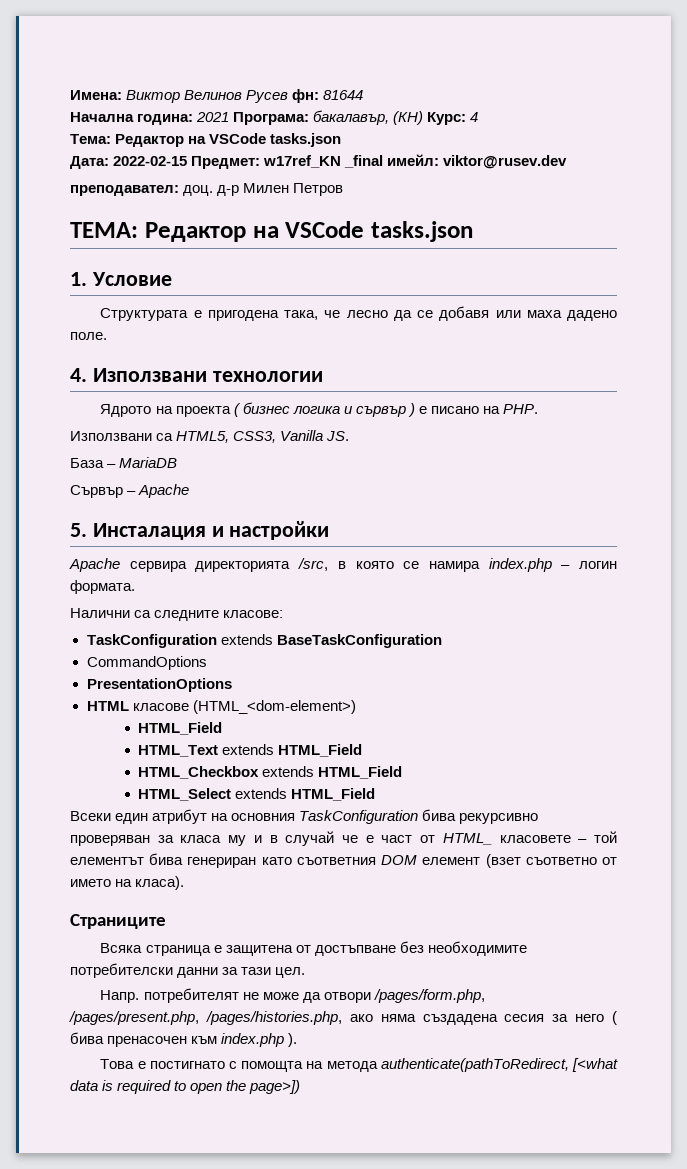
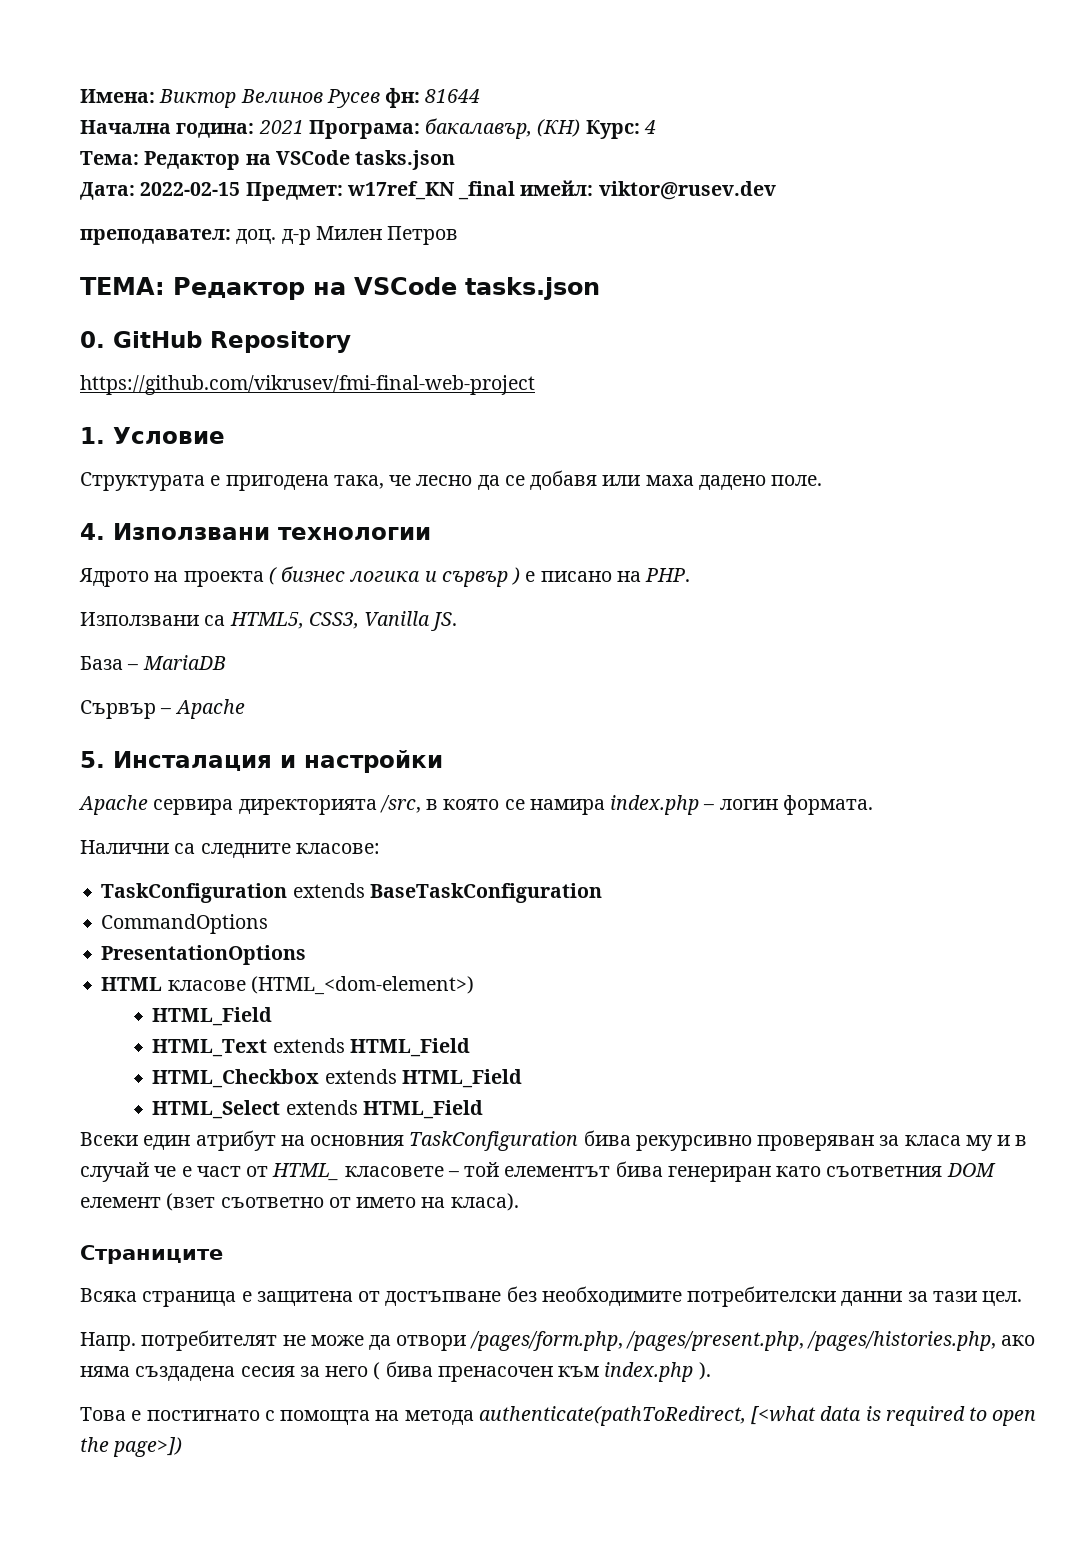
+ 0. GitHub Repository
+ https://github.com/vikrusev/fmi-final-web-project

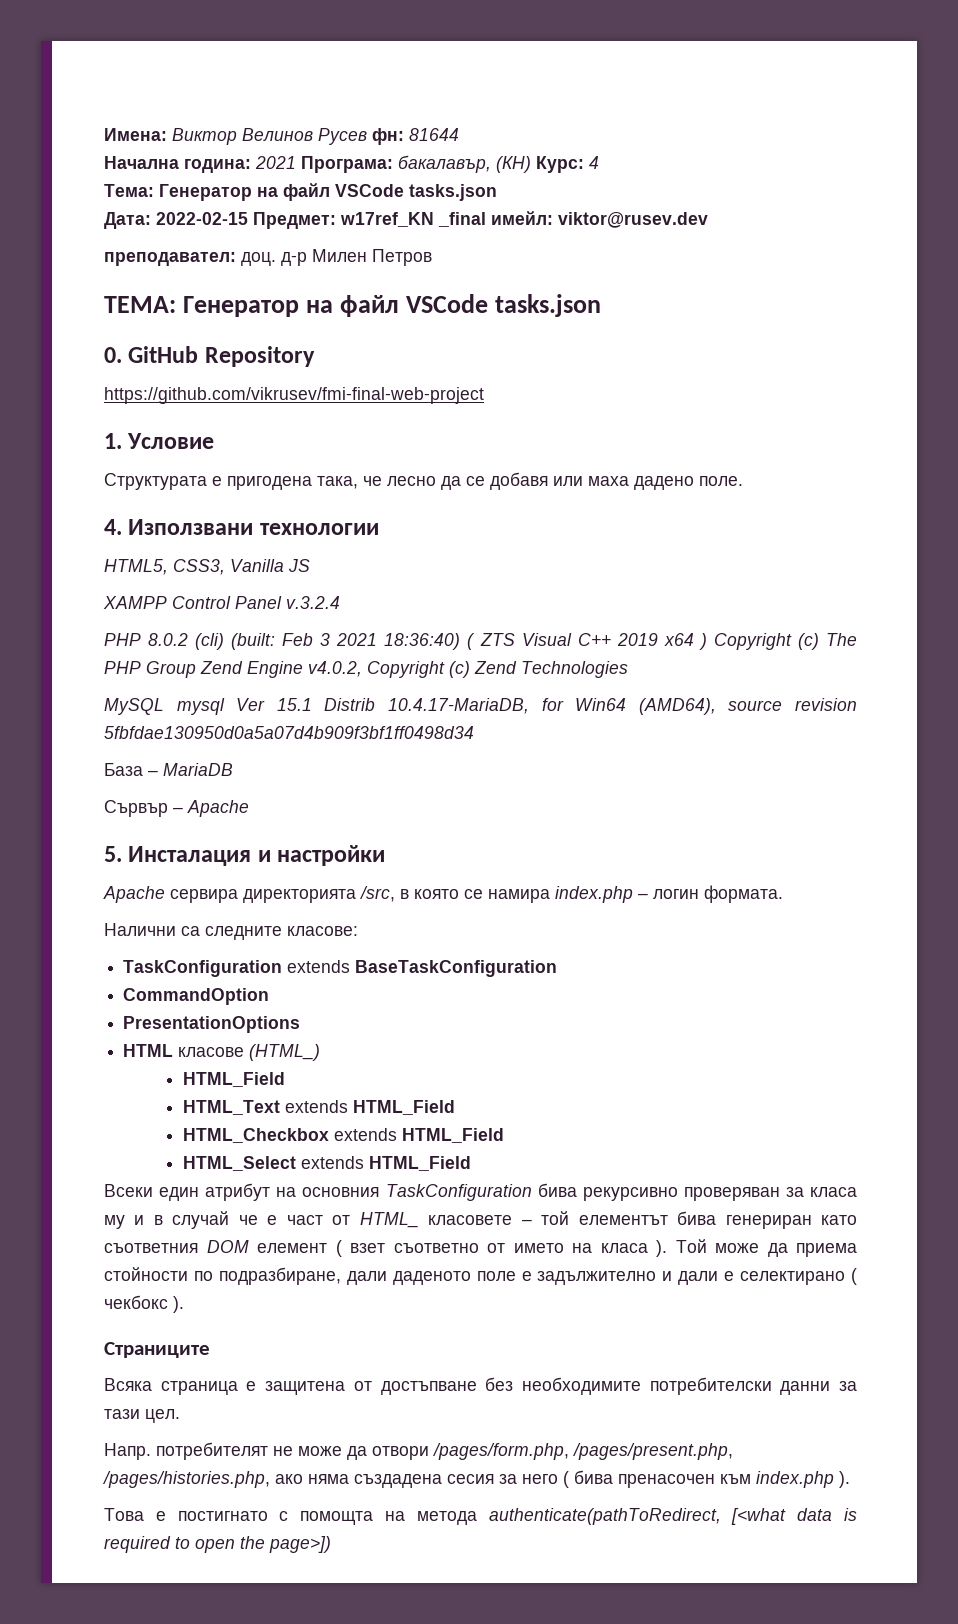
- Тема: Редактор на VSCode tasks.json
+ Тема: Генератор на файл VSCode tasks.json
- ТЕМА: Редактор на VSCode tasks.json
+ ТЕМА: Генератор на файл VSCode tasks.json
- Ядрото на проекта ( бизнес логика и сървър ) е писано на PHP.
- Използвани са HTML5, CSS3, Vanilla JS.
+ HTML5, CSS3, Vanilla JS
+ XAMPP Control Panel v.3.2.4
+ PHP 8.0.2 (cli) (built: Feb 3 2021 18:36:40) ( ZTS Visual C++ 2019 x64 ) Copyright (c) The PHP Group Zend Engine v4.0.2, Copyright (c) Zend Technologies
+ MySQL mysql Ver 15.1 Distrib 10.4.17-MariaDB, for Win64 (AMD64), source revision 5fbfdae130950d0a5a07d4b909f3bf1ff0498d34
- CommandOptions
+ CommandOption
- HTML класове (HTML_<dom-element>)
+ HTML класове (HTML_)
- Всеки един атрибут на основния TaskConfiguration бива рекурсивно проверяван за класа му и в случай че е част от HTML_ класовете – той елементът бива генериран като съответния DOM елемент (взет съответно от името на класа).
+ Всеки един атрибут на основния TaskConfiguration бива рекурсивно проверяван за класа му и в случай че е част от HTML_ класовете – той елементът бива генериран като съответния DOM елемент ( взет съответно от името на класа ). Той може да приема стойности по подразбиране, дали даденото поле е задължително и дали е селектирано ( чекбокс ).

